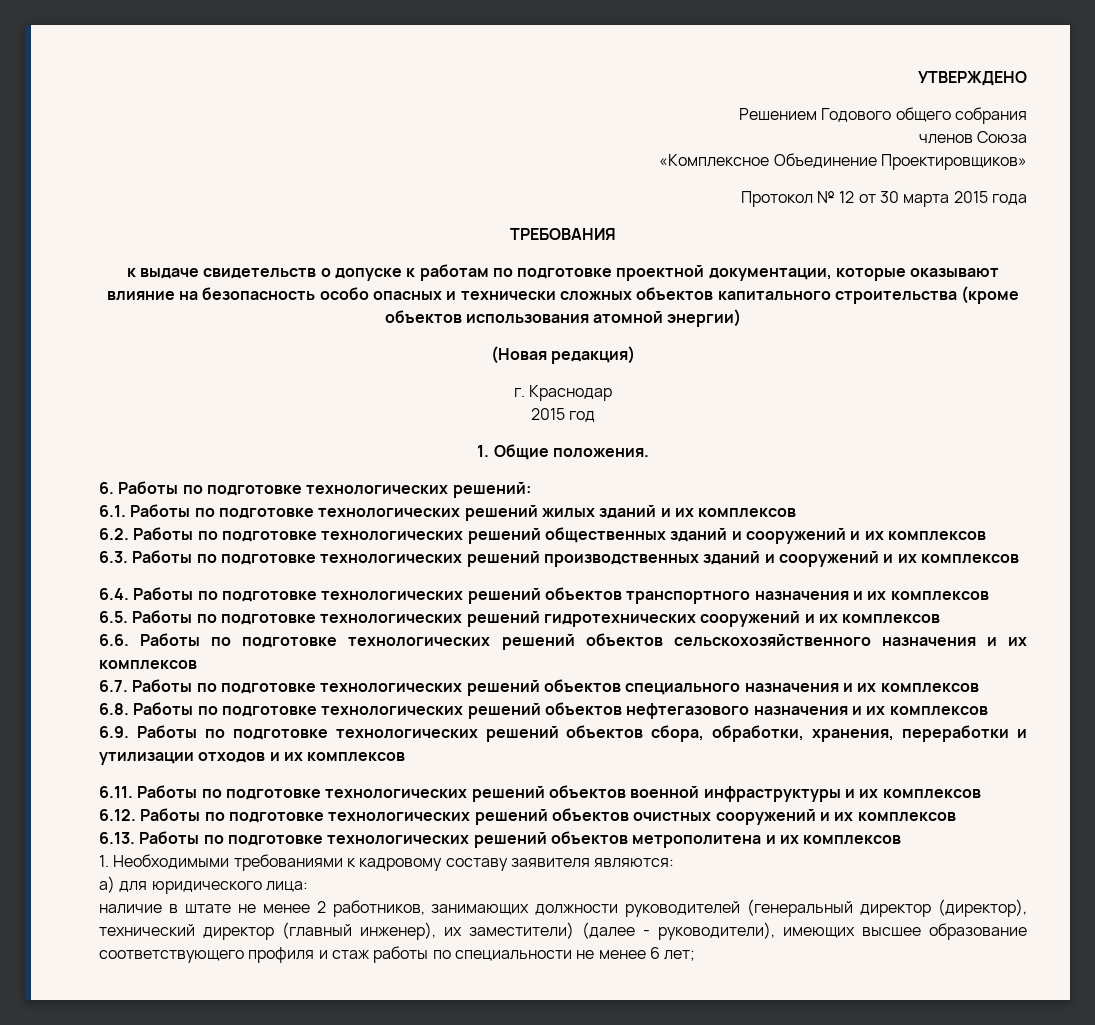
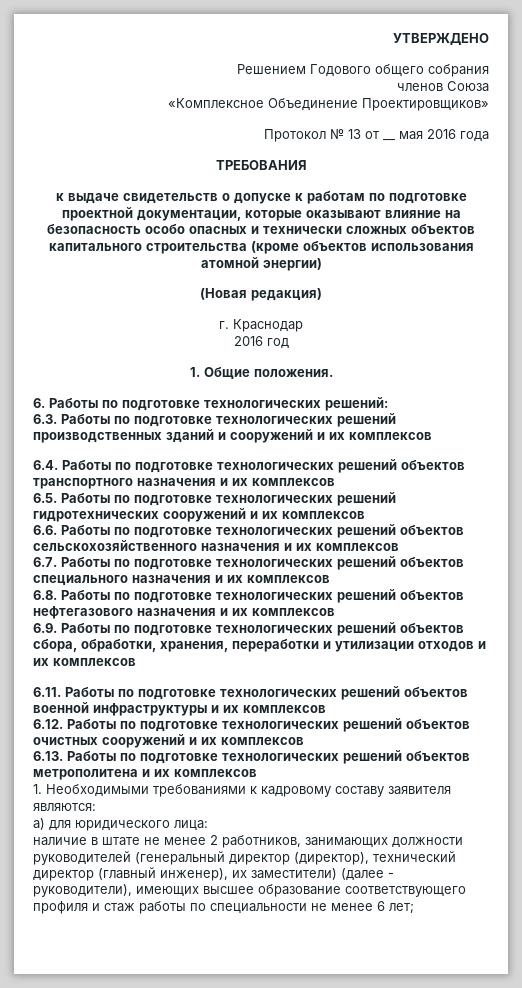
- Протокол № 12 от 30 марта 2015 года
+ Протокол № 13 от __ мая 2016 года
- 2015 год
+ 2016 год
- 6.1. Работы по подготовке технологических решений жилых зданий и их комплексов
- 6.2. Работы по подготовке технологических решений общественных зданий и сооружений и их комплексов

